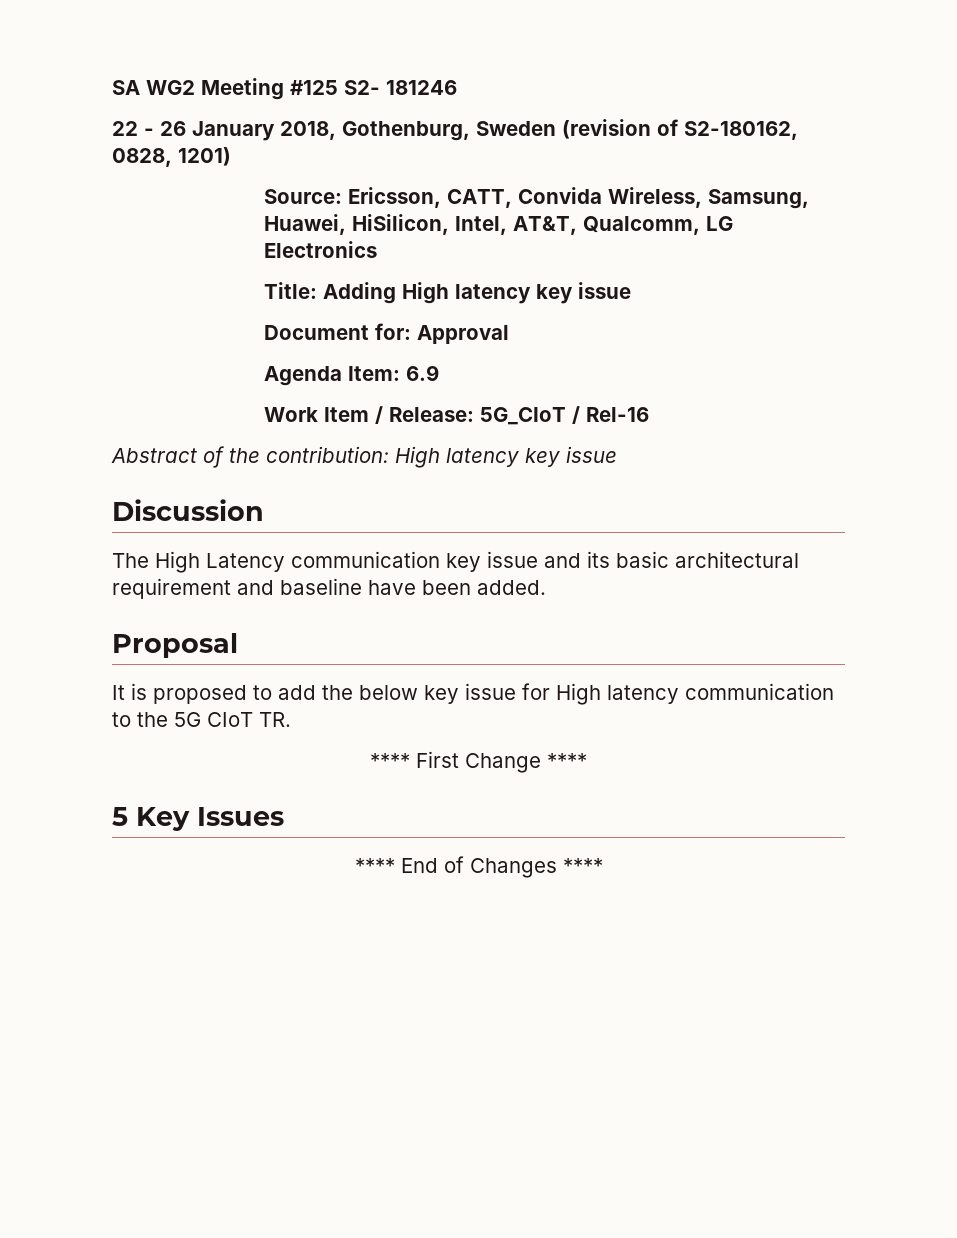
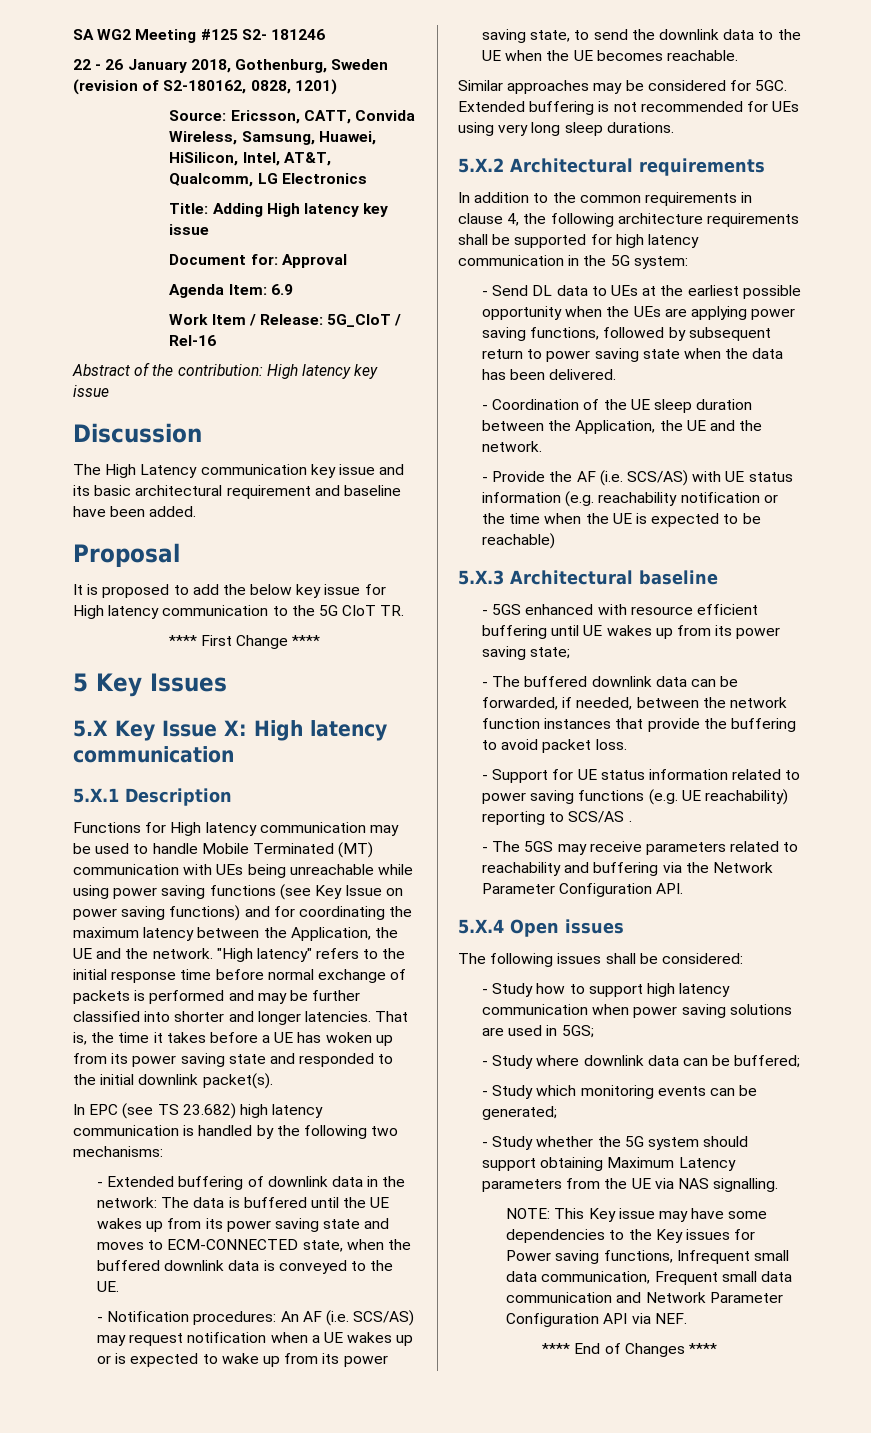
+ 5.X Key Issue X: High latency communication
+ 5.X.1 Description
+ Functions for High latency communication may be used to handle Mobile Terminated (MT) communication with UEs being unreachable while using power saving functions (see Key Issue on power saving functions) and for coordinating the maximum latency between the Application, the UE and the network. "High latency" refers to the initial response time before normal exchange of packets is performed and may be further classified into shorter and longer latencies. That is, the time it takes before a UE has woken up from its power saving state and responded to the initial downlink packet(s).
+ In EPC (see TS 23.682) high latency communication is handled by the following two mechanisms:
+ - Extended buffering of downlink data in the network: The data is buffered until the UE wakes up from its power saving state and moves to ECM-CONNECTED state, when the buffered downlink data is conveyed to the UE.
+ - Notification procedures: An AF (i.e. SCS/AS) may request notification when a UE wakes up or is expected to wake up from its power saving state, to send the downlink data to the UE when the UE becomes reachable.
+ Similar approaches may be considered for 5GC. Extended buffering is not recommended for UEs using very long sleep durations.
+ 5.X.2 Architectural requirements
+ In addition to the common requirements in clause 4, the following architecture requirements shall be supported for high latency communication in the 5G system:
+ - Send DL data to UEs at the earliest possible opportunity when the UEs are applying power saving functions, followed by subsequent return to power saving state when the data has been delivered.
+ - Coordination of the UE sleep duration between the Application, the UE and the network.
+ - Provide the AF (i.e. SCS/AS) with UE status information (e.g. reachability notification or the time when the UE is expected to be reachable)
+ 5.X.3 Architectural baseline
+ - 5GS enhanced with resource efficient buffering until UE wakes up from its power saving state;
+ - The buffered downlink data can be forwarded, if needed, between the network function instances that provide the buffering to avoid packet loss.
+ - Support for UE status information related to power saving functions (e.g. UE reachability) reporting to SCS/AS .
+ - The 5GS may receive parameters related to reachability and buffering via the Network Parameter Configuration API.
+ 5.X.4 Open issues
+ The following issues shall be considered:
+ - Study how to support high latency communication when power saving solutions are used in 5GS;
+ - Study where downlink data can be buffered;
+ - Study which monitoring events can be generated;
+ - Study whether the 5G system should support obtaining Maximum Latency parameters from the UE via NAS signalling.
+ NOTE: This Key issue may have some dependencies to the Key issues for Power saving functions, Infrequent small data communication, Frequent small data communication and Network Parameter Configuration API via NEF.

